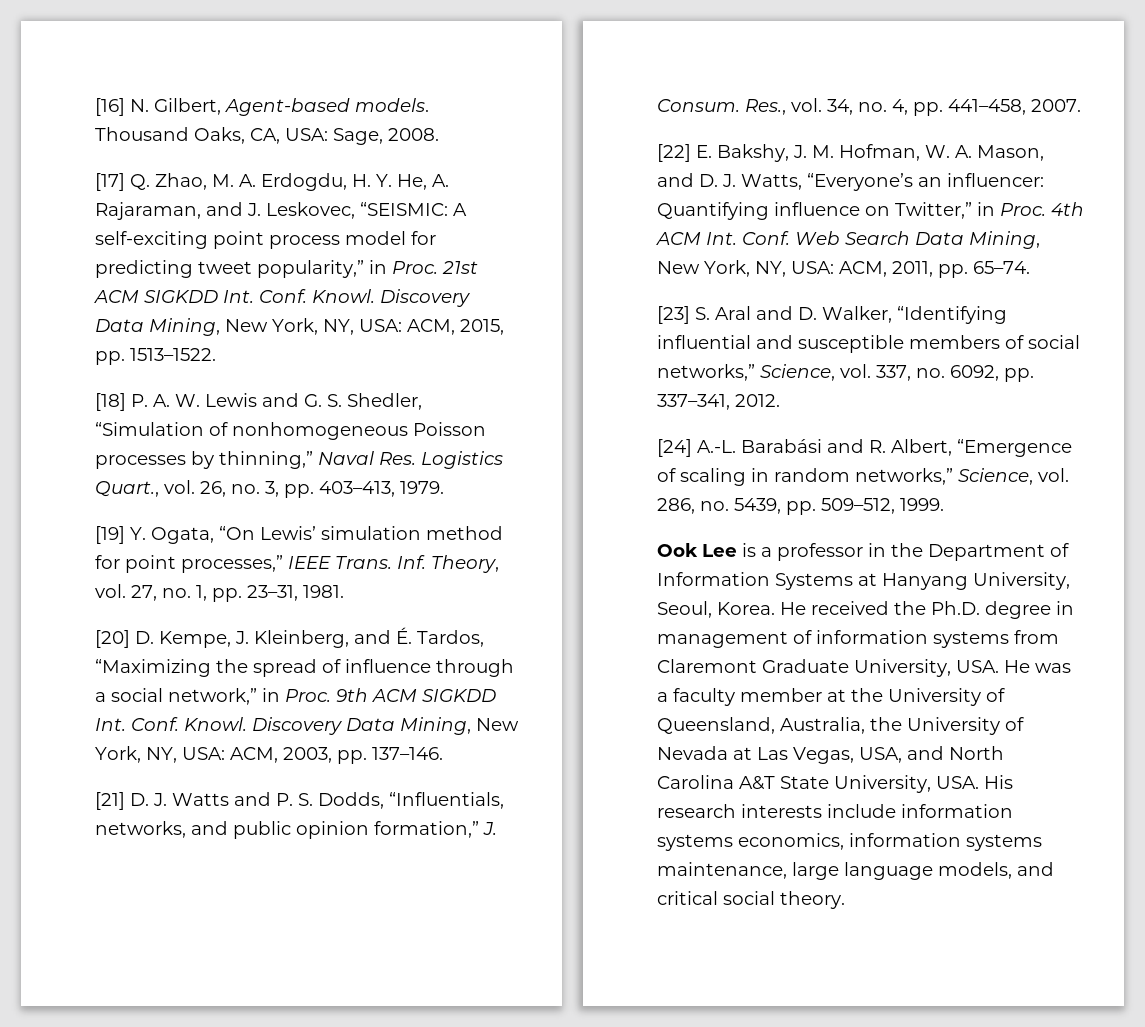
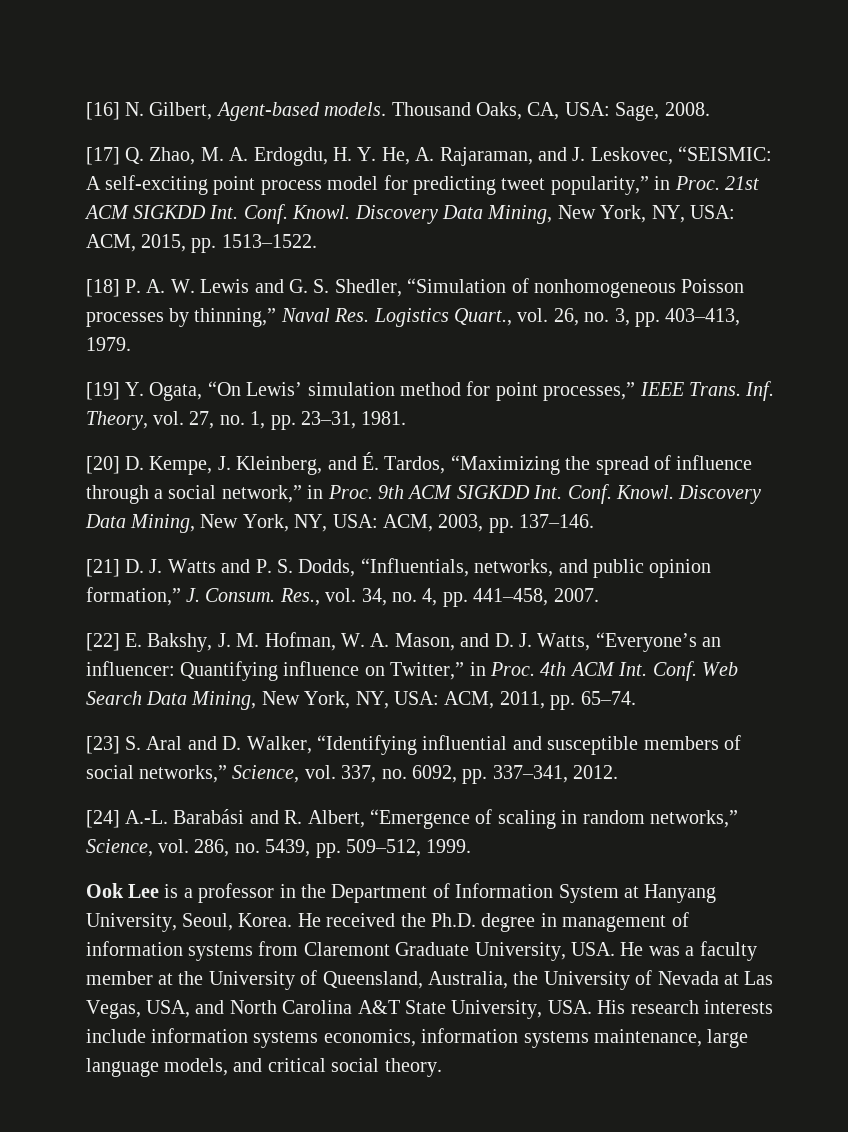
- Ook Lee is a professor in the Department of Information Systems at Hanyang University, Seoul, Korea.
+ Ook Lee is a professor in the Department of Information System at Hanyang University, Seoul, Korea.

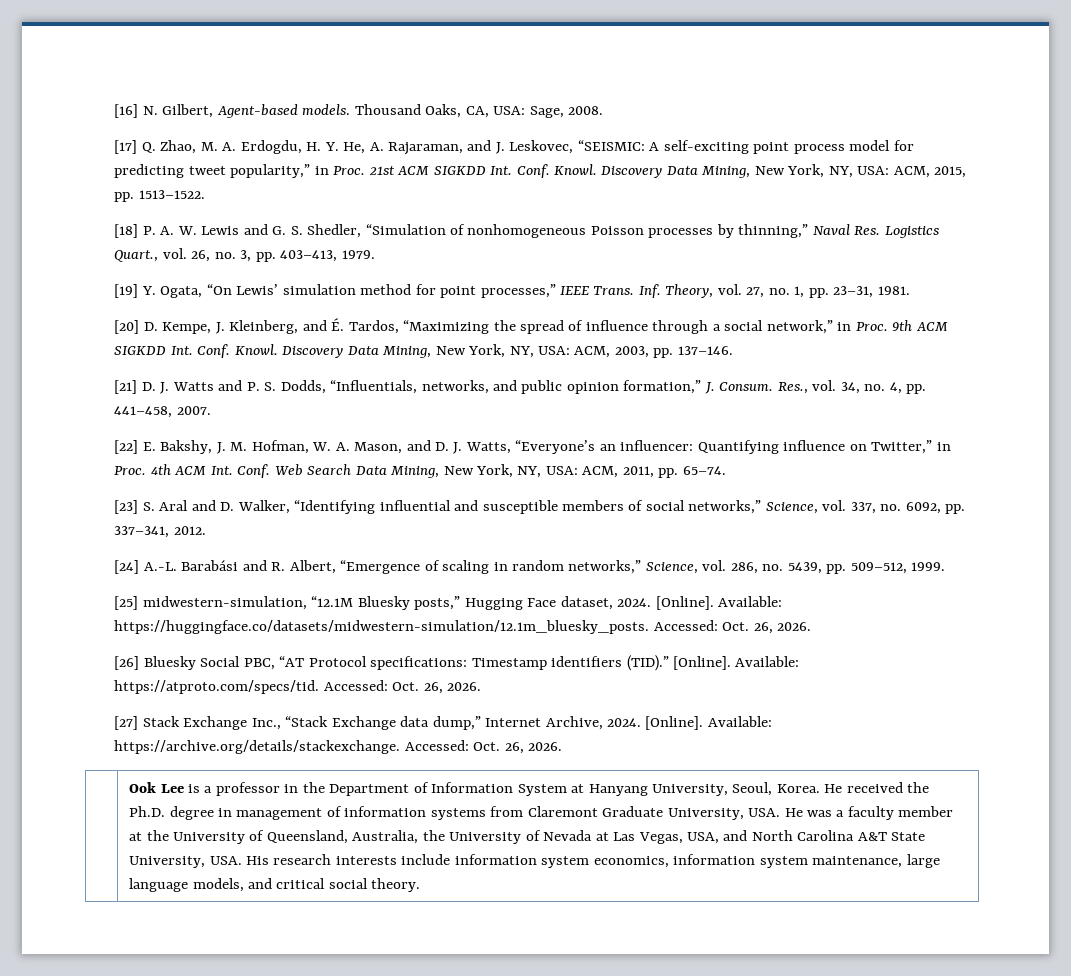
+ [25] midwestern-simulation, “12.1M Bluesky posts,” Hugging Face dataset, 2024. [Online]. Available: https://huggingface.co/datasets/midwestern-simulation/12.1m_bluesky_posts. Accessed: Oct. 26, 2026.
+ [26] Bluesky Social PBC, “AT Protocol specifications: Timestamp identifiers (TID).” [Online]. Available: https://atproto.com/specs/tid. Accessed: Oct. 26, 2026.
+ [27] Stack Exchange Inc., “Stack Exchange data dump,” Internet Archive, 2024. [Online]. Available: https://archive.org/details/stackexchange. Accessed: Oct. 26, 2026.
- He received the Ph.D. degree in management of information systems from Claremont Graduate University, USA. He was a faculty member at the University of Queensland, Australia, the University of Nevada at Las Vegas, USA, and North Carolina A&T State University, USA. His research interests include information systems economics, information systems maintenance, large language models, and critical social theory.
+ He received the Ph.D. degree in management of information systems from Claremont Graduate University, USA. He was a faculty member at the University of Queensland, Australia, the University of Nevada at Las Vegas, USA, and North Carolina A&T State University, USA. His research interests include information system economics, information system maintenance, large language models, and critical social theory.

